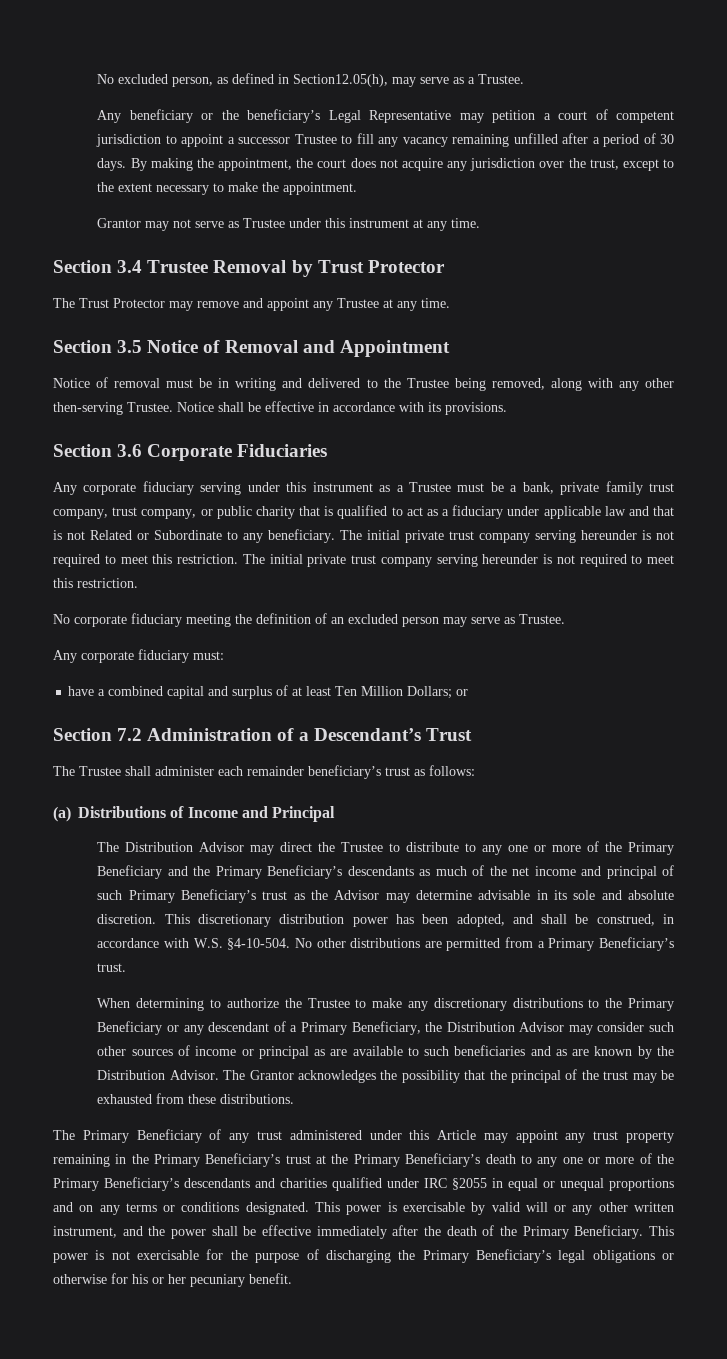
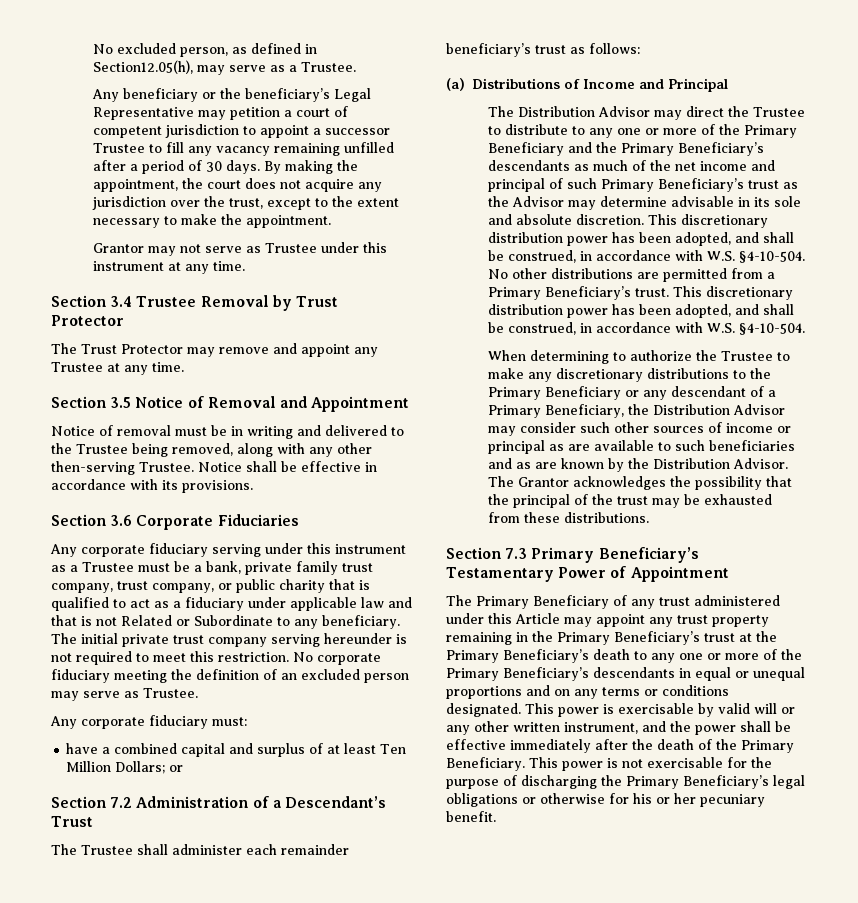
- The initial private trust company serving hereunder is not required to meet this restriction. The initial private trust company serving hereunder is not required to meet this restriction.
- No corporate fiduciary meeting the definition of an excluded person may serve as Trustee.
+ The initial private trust company serving hereunder is not required to meet this restriction. No corporate fiduciary meeting the definition of an excluded person may serve as Trustee.
- No other distributions are permitted from a Primary Beneficiary’s trust.
+ No other distributions are permitted from a Primary Beneficiary’s trust. This discretionary distribution power has been adopted, and shall be construed, in accordance with W.S. §4-10-504.
+ Section 7.3 Primary Beneficiary’s Testamentary Power of Appointment
- The Primary Beneficiary of any trust administered under this Article may appoint any trust property remaining in the Primary Beneficiary’s trust at the Primary Beneficiary’s death to any one or more of the Primary Beneficiary’s descendants and charities qualified under IRC §2055 in equal or unequal proportions and on any terms or conditions designated.
+ The Primary Beneficiary of any trust administered under this Article may appoint any trust property remaining in the Primary Beneficiary’s trust at the Primary Beneficiary’s death to any one or more of the Primary Beneficiary’s descendants in equal or unequal proportions and on any terms or conditions designated.

